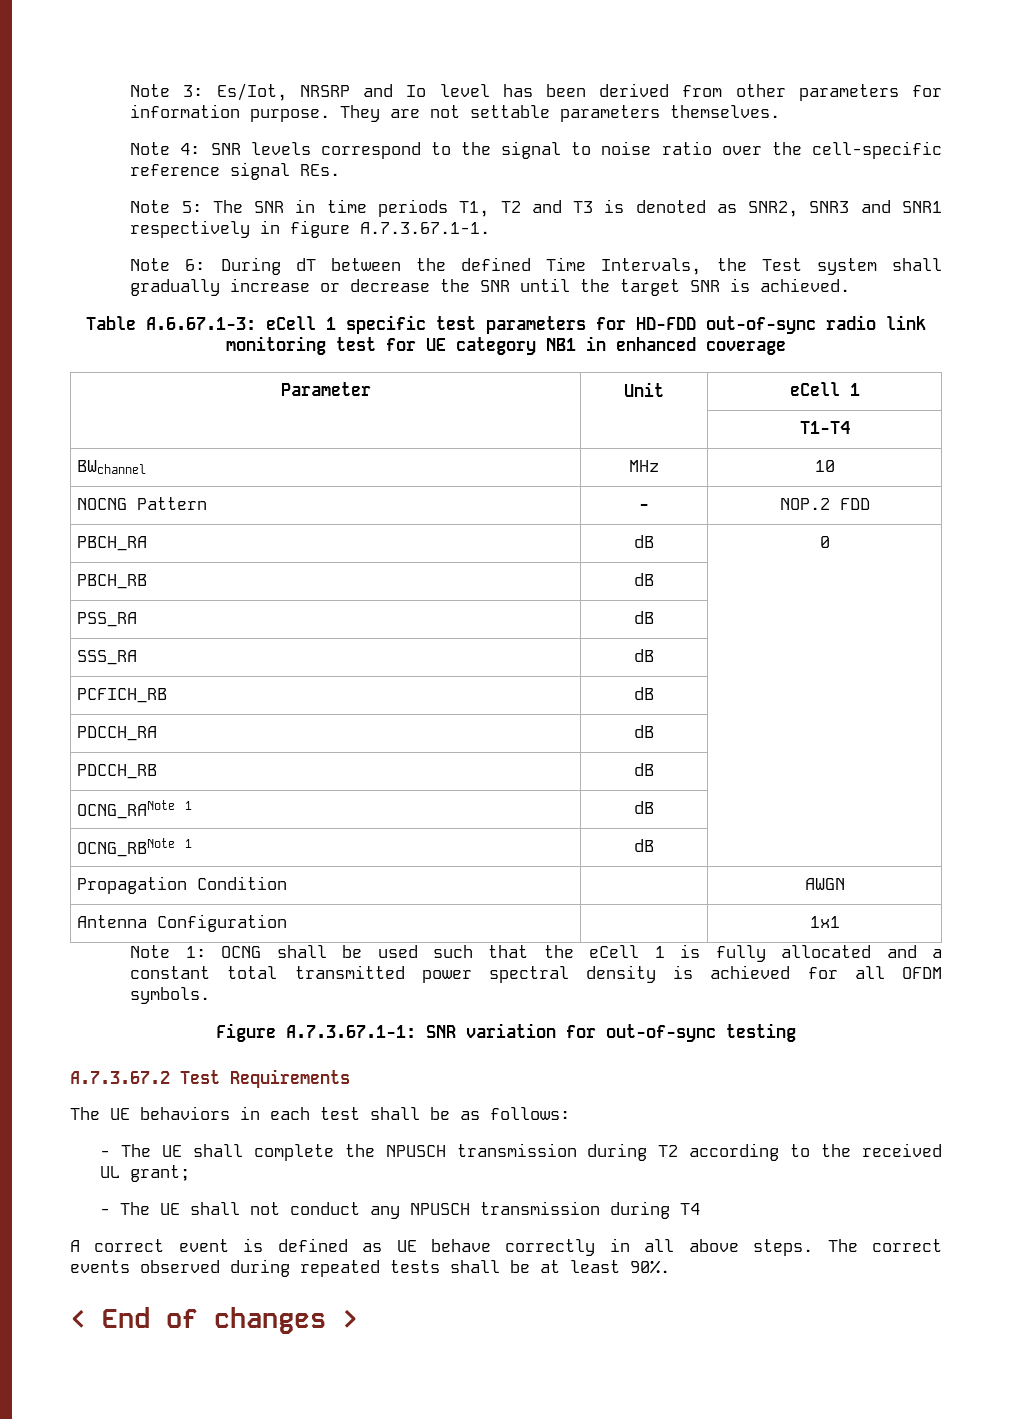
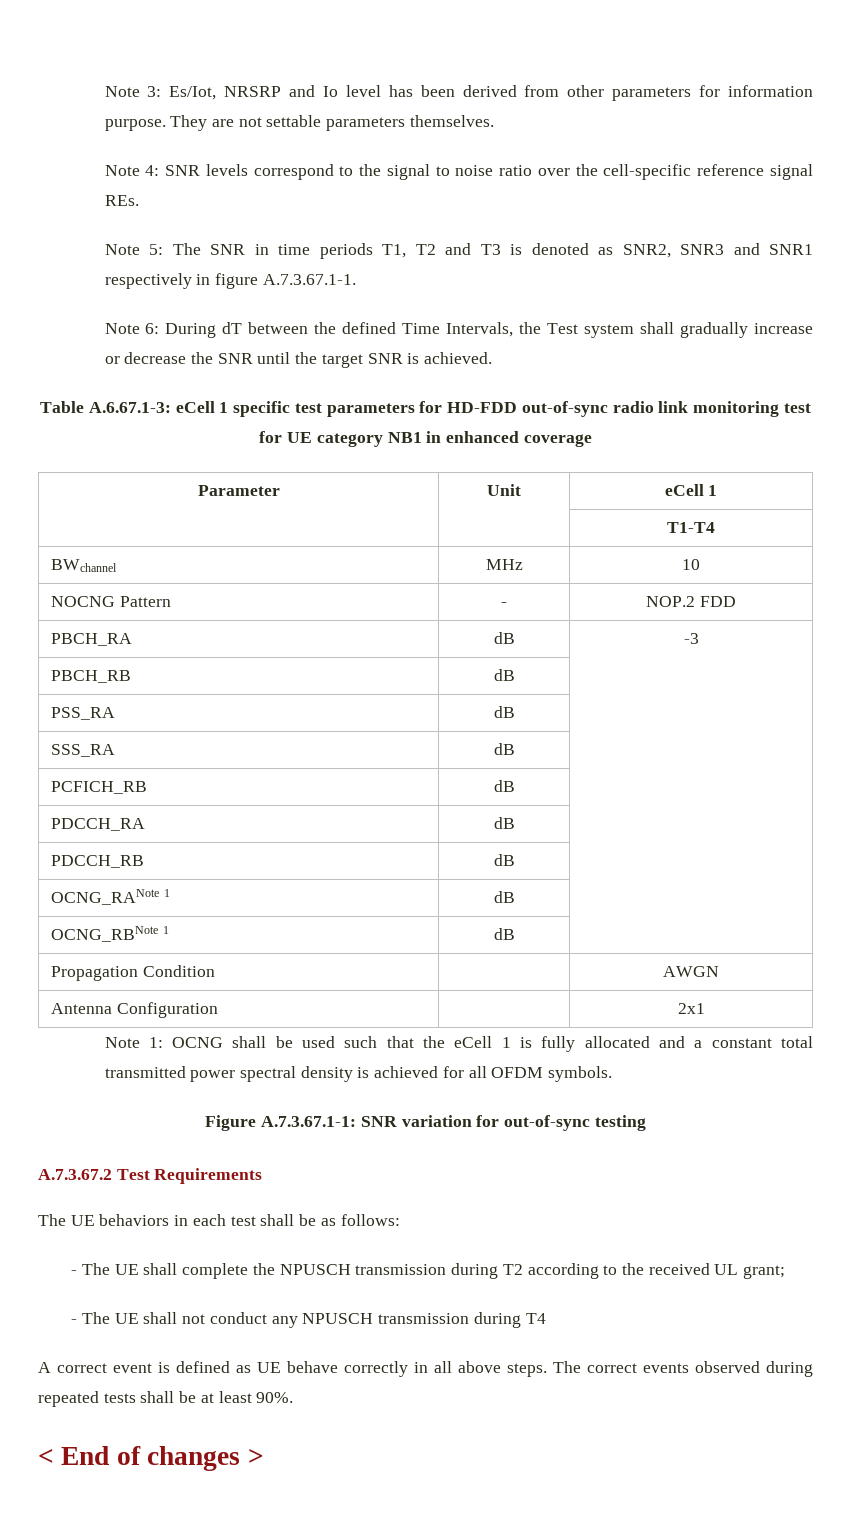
- PBCH_RA | dB | 0
+ PBCH_RA | dB | -3
- Antenna Configuration | | 1x1
+ Antenna Configuration | | 2x1

